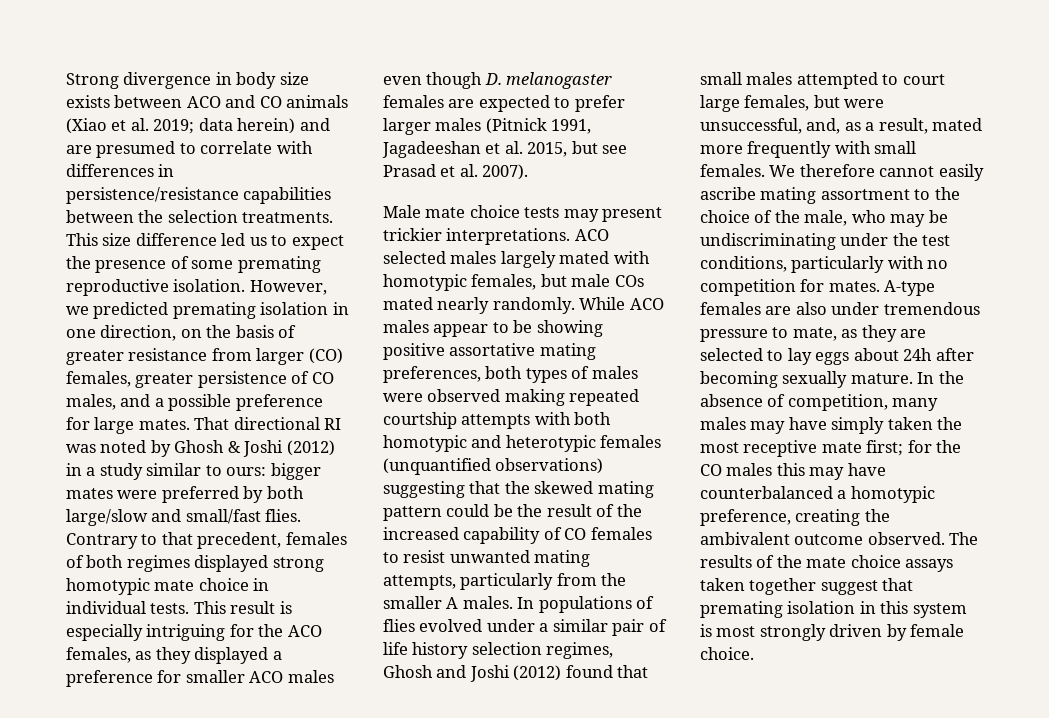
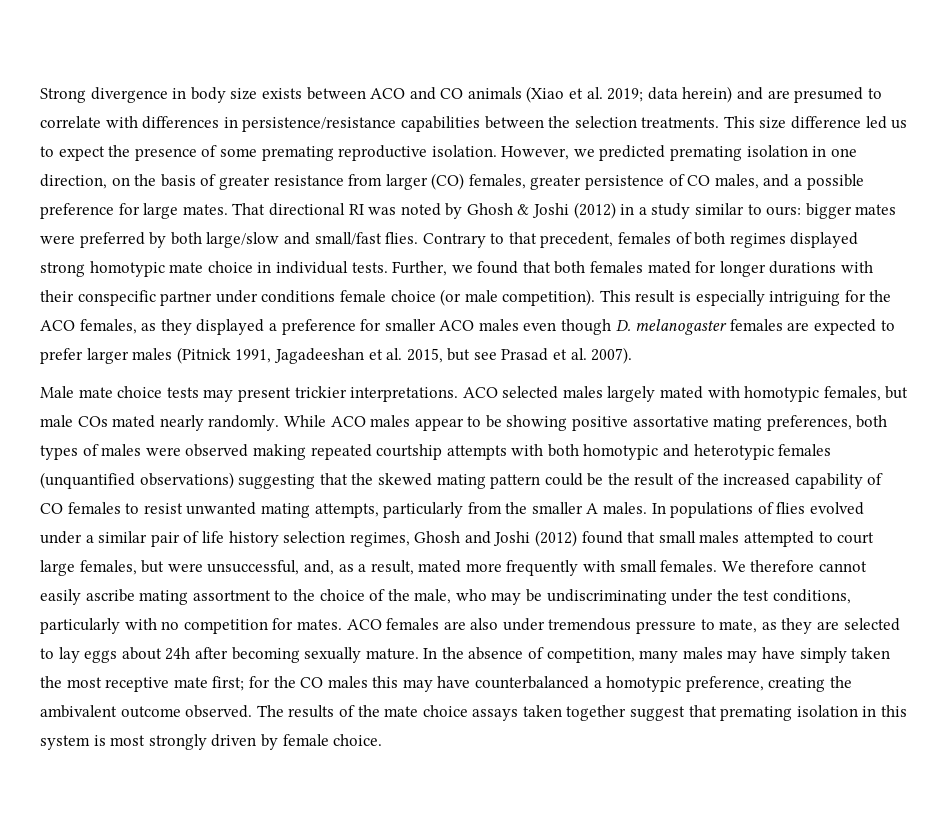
+ Further, we found that both females mated for longer durations with their conspecific partner under conditions female choice (or male competition).
- A-type females are also under tremendous pressure to mate, as they are selected to lay eggs about 24h after becoming sexually mature.
+ ACO females are also under tremendous pressure to mate, as they are selected to lay eggs about 24h after becoming sexually mature.

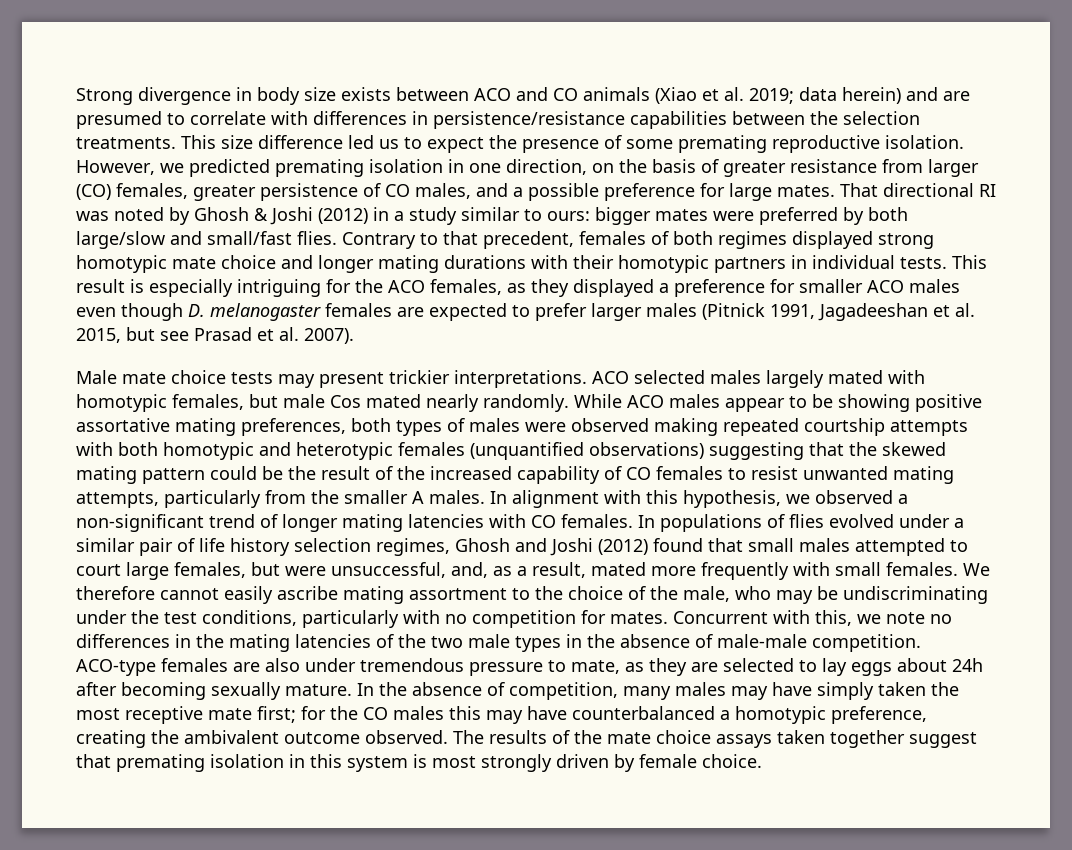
- Contrary to that precedent, females of both regimes displayed strong homotypic mate choice in individual tests. Further, we found that both females mated for longer durations with their conspecific partner under conditions female choice (or male competition).
+ Contrary to that precedent, females of both regimes displayed strong homotypic mate choice and longer mating durations with their homotypic partners in individual tests.
- ACO selected males largely mated with homotypic females, but male COs mated nearly randomly.
+ ACO selected males largely mated with homotypic females, but male Cos mated nearly randomly.
- In populations of flies evolved under a similar pair of life history selection regimes, Ghosh and Joshi (2012) found that small males attempted to court large females, but were unsuccessful, and, as a result, mated more frequently with small females.
+ In alignment with this hypothesis, we observed a non-significant trend of longer mating latencies with CO females. In populations of flies evolved under a similar pair of life history selection regimes, Ghosh and Joshi (2012) found that small males attempted to court large females, but were unsuccessful, and, as a result, mated more frequently with small females.
- ACO females are also under tremendous pressure to mate, as they are selected to lay eggs about 24h after becoming sexually mature.
+ Concurrent with this, we note no differences in the mating latencies of the two male types in the absence of male-male competition. ACO-type females are also under tremendous pressure to mate, as they are selected to lay eggs about 24h after becoming sexually mature.

